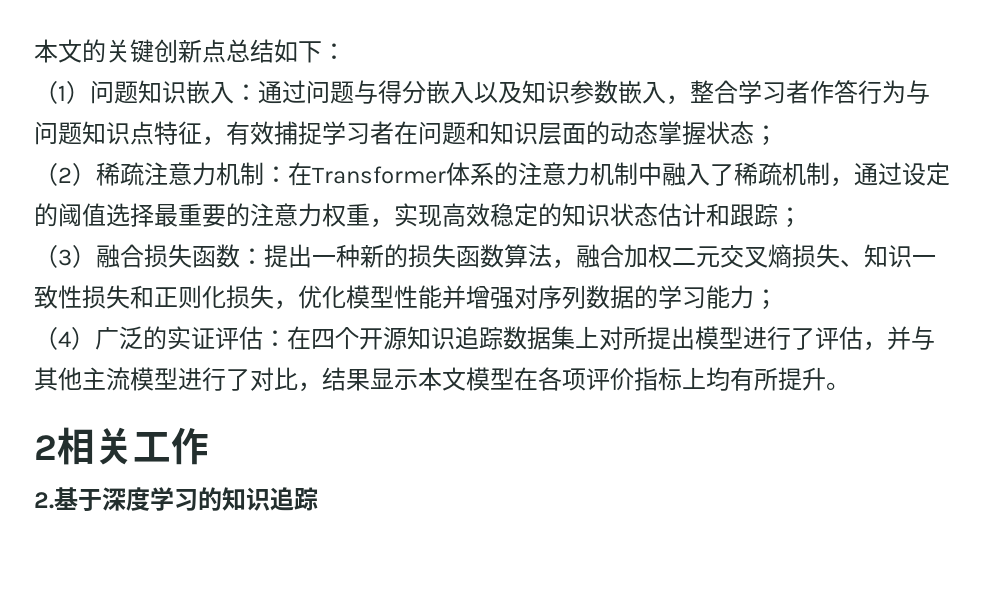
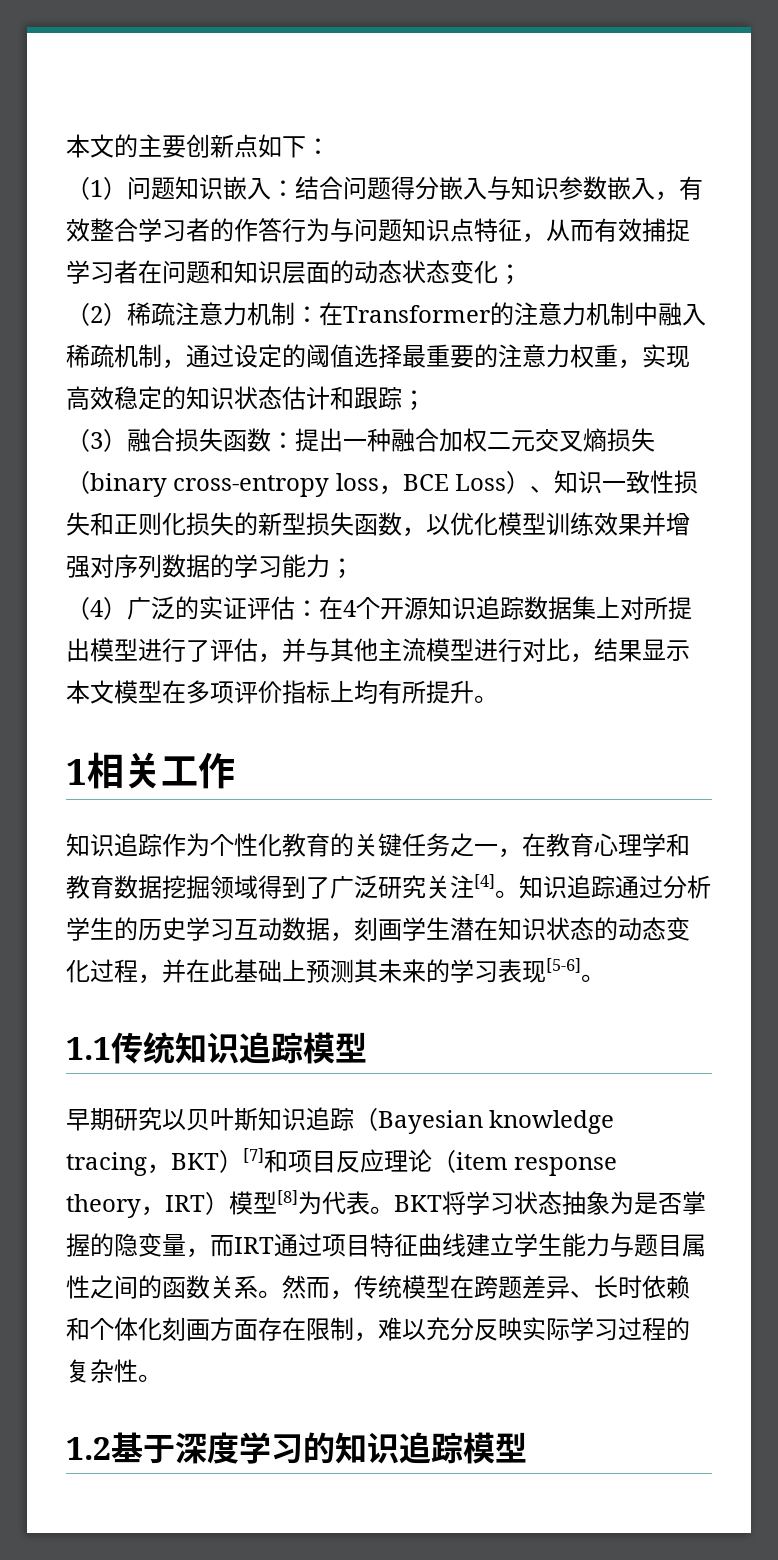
- 本文的关键创新点总结如下：
+ 本文的主要创新点如下：
- （1）问题知识嵌入：通过问题与得分嵌入以及知识参数嵌入，整合学习者作答行为与问题知识点特征，有效捕捉学习者在问题和知识层面的动态掌握状态；
+ （1）问题知识嵌入：结合问题得分嵌入与知识参数嵌入，有效整合学习者的作答行为与问题知识点特征，从而有效捕捉学习者在问题和知识层面的动态状态变化；
- （2）稀疏注意力机制：在Transformer体系的注意力机制中融入了稀疏机制，通过设定的阈值选择最重要的注意力权重，实现高效稳定的知识状态估计和跟踪；
+ （2）稀疏注意力机制：在Transformer的注意力机制中融入稀疏机制，通过设定的阈值选择最重要的注意力权重，实现高效稳定的知识状态估计和跟踪；
- （3）融合损失函数：提出一种新的损失函数算法，融合加权二元交叉熵损失、知识一致性损失和正则化损失，优化模型性能并增强对序列数据的学习能力；
+ （3）融合损失函数：提出一种融合加权二元交叉熵损失（binary cross-entropy loss，BCE Loss）、知识一致性损失和正则化损失的新型损失函数，以优化模型训练效果并增强对序列数据的学习能力；
- （4）广泛的实证评估：在四个开源知识追踪数据集上对所提出模型进行了评估，并与其他主流模型进行了对比，结果显示本文模型在各项评价指标上均有所提升。
+ （4）广泛的实证评估：在4个开源知识追踪数据集上对所提出模型进行了评估，并与其他主流模型进行对比，结果显示本文模型在多项评价指标上均有所提升。
- 2相关工作
+ 1相关工作
- 2.基于深度学习的知识追踪
+ 知识追踪作为个性化教育的关键任务之一，在教育心理学和教育数据挖掘领域得到了广泛研究关注[4]。知识追踪通过分析学生的历史学习互动数据，刻画学生潜在知识状态的动态变化过程，并在此基础上预测其未来的学习表现[5-6]。
+ 1.1传统知识追踪模型
+ 早期研究以贝叶斯知识追踪（Bayesian knowledge tracing，BKT）[7]和项目反应理论（item response theory，IRT）模型[8]为代表。BKT将学习状态抽象为是否掌握的隐变量，而IRT通过项目特征曲线建立学生能力与题目属性之间的函数关系。然而，传统模型在跨题差异、长时依赖和个体化刻画方面存在限制，难以充分反映实际学习过程的复杂性。
+ 1.2基于深度学习的知识追踪模型

